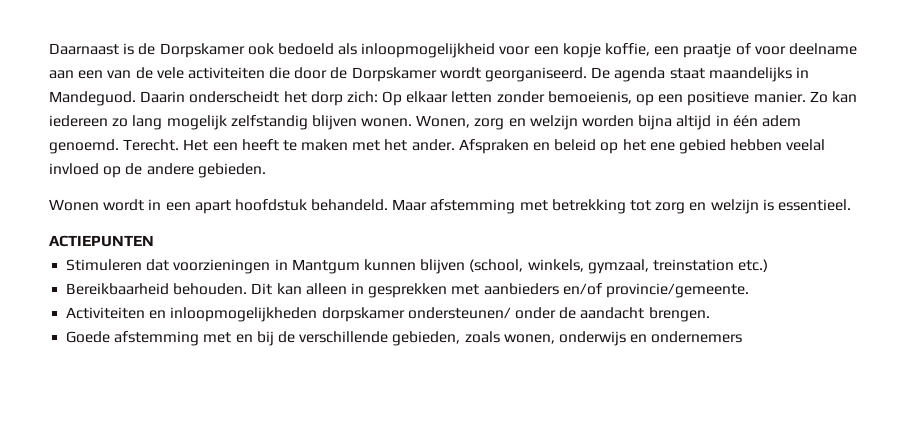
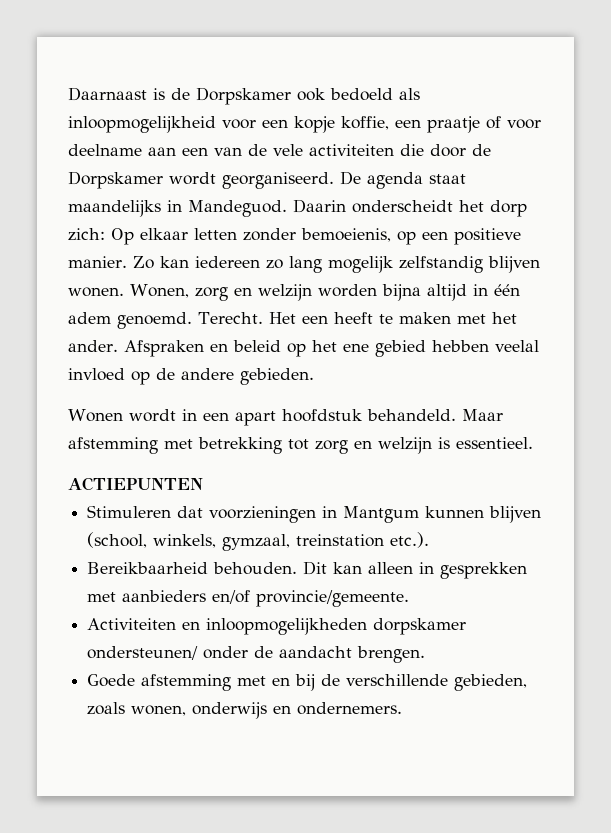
- Stimuleren dat voorzieningen in Mantgum kunnen blijven (school, winkels, gymzaal, treinstation etc.)
+ Stimuleren dat voorzieningen in Mantgum kunnen blijven (school, winkels, gymzaal, treinstation etc.).
- Goede afstemming met en bij de verschillende gebieden, zoals wonen, onderwijs en ondernemers
+ Goede afstemming met en bij de verschillende gebieden, zoals wonen, onderwijs en ondernemers.

